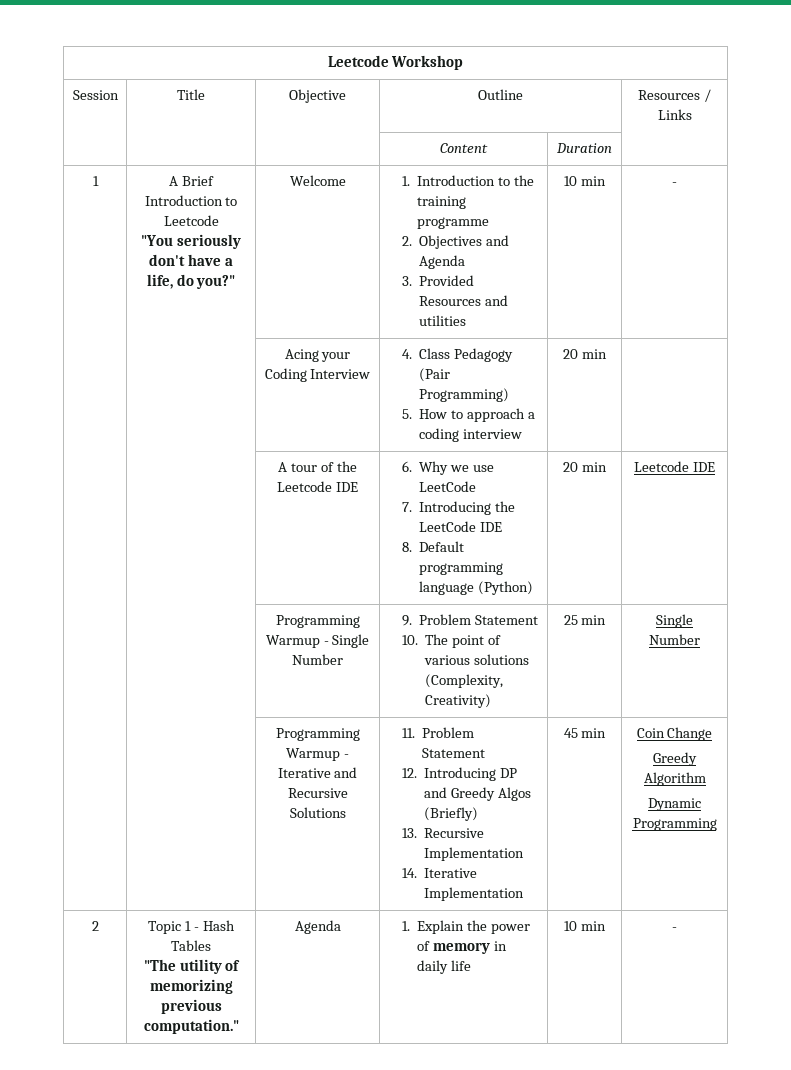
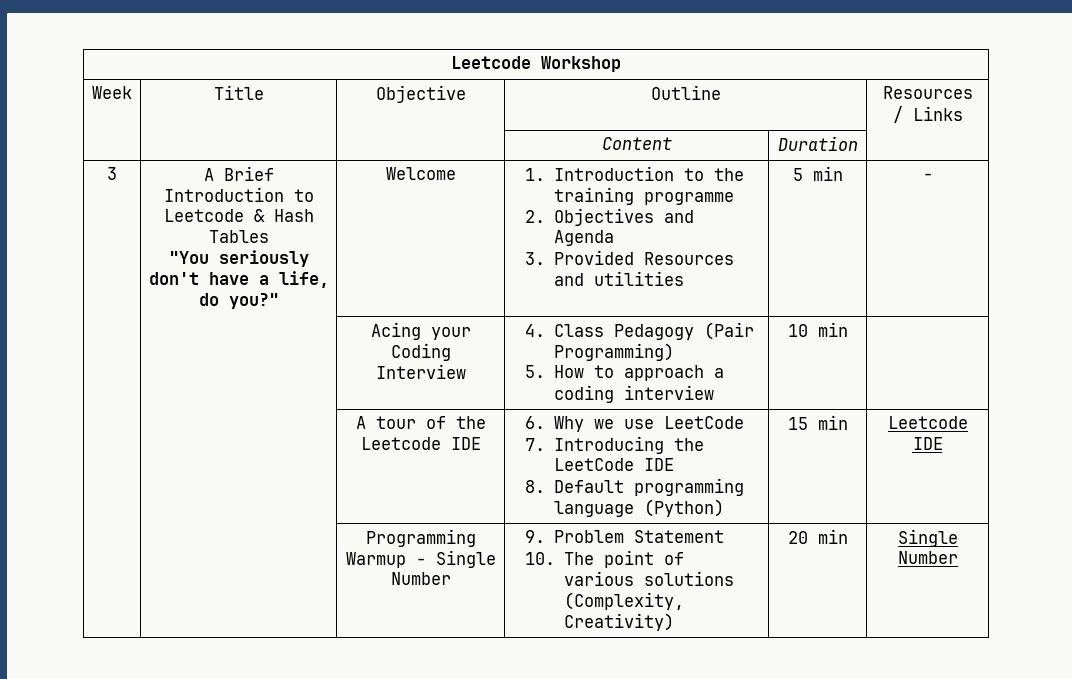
- Session | Title | Objective | Outline | Resources / Links
+ Week | Title | Objective | Outline | Resources / Links
- 1 | A Brief Introduction to Leetcode
+ 3 | A Brief Introduction to Leetcode & Hash Tables
  "You seriously don't have a life, do you?" | Welcome | 1. Introduction to the training programme
  2. Objectives and Agenda
- 3. Provided Resources and utilities | 10 min | -
+ 3. Provided Resources and utilities | 5 min | -
  | | Acing your Coding Interview | 4. Class Pedagogy (Pair Programming)
- 5. How to approach a coding interview | 20 min |
+ 5. How to approach a coding interview | 10 min |
  | | A tour of the Leetcode IDE | 6. Why we use LeetCode
  7. Introducing the LeetCode IDE
- 8. Default programming language (Python) | 20 min | Leetcode IDE
+ 8. Default programming language (Python) | 15 min | Leetcode IDE
  | | Programming Warmup - Single Number | 9. Problem Statement
- 10. The point of various solutions (Complexity, Creativity) | 25 min | Single Number
+ 10. The point of various solutions (Complexity, Creativity) | 20 min | Single Number
- | | Programming Warmup - Iterative and Recursive Solutions | 11. Problem Statement
- 12. Introducing DP and Greedy Algos (Briefly)
- 13. Recursive Implementation
- 14. Iterative Implementation | 45 min | Coin Change
- Greedy Algorithm
- Dynamic Programming
- 2 | Topic 1 - Hash Tables
- "The utility of memorizing previous computation." | Agenda | 1. Explain the power of memory in daily life | 10 min | -

